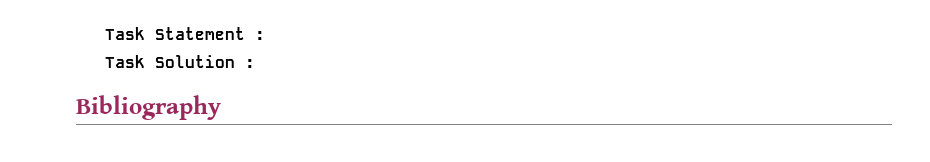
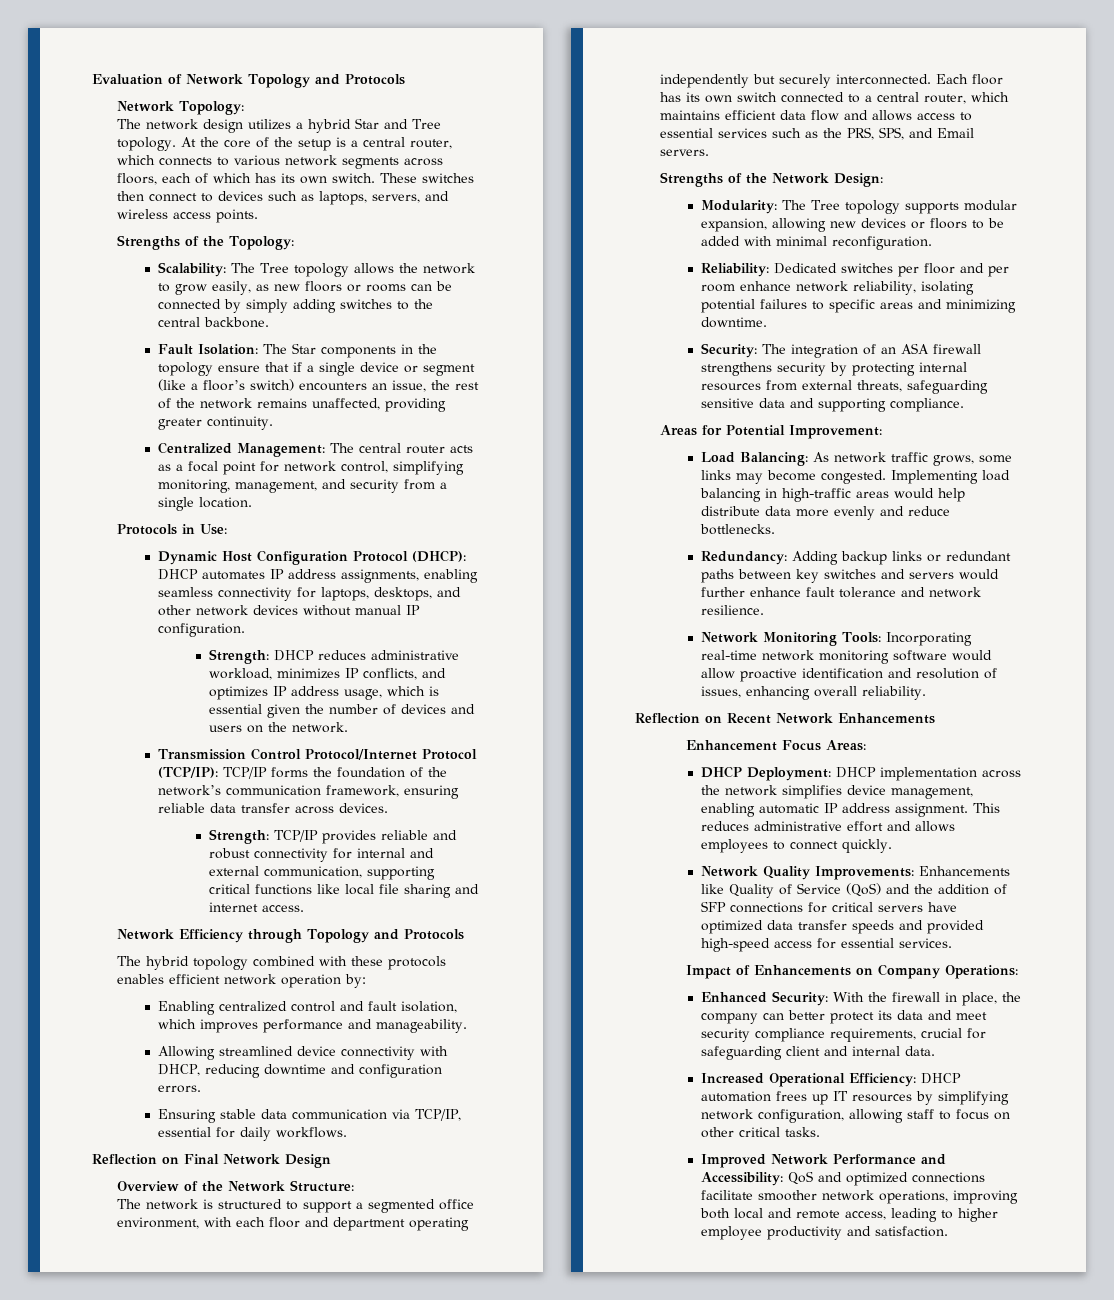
- Task Statement :
- Task Solution :
- Bibliography
+ Evaluation of Network Topology and Protocols
+ Network Topology:
+ The network design utilizes a hybrid Star and Tree topology. At the core of the setup is a central router, which connects to various network segments across floors, each of which has its own switch. These switches then connect to devices such as laptops, servers, and wireless access points.
+ Strengths of the Topology:
+ Scalability: The Tree topology allows the network to grow easily, as new floors or rooms can be connected by simply adding switches to the central backbone.
+ Fault Isolation: The Star components in the topology ensure that if a single device or segment (like a floor’s switch) encounters an issue, the rest of the network remains unaffected, providing greater continuity.
+ Centralized Management: The central router acts as a focal point for network control, simplifying monitoring, management, and security from a single location.
+ Protocols in Use:
+ Dynamic Host Configuration Protocol (DHCP): DHCP automates IP address assignments, enabling seamless connectivity for laptops, desktops, and other network devices without manual IP configuration.
+ Strength: DHCP reduces administrative workload, minimizes IP conflicts, and optimizes IP address usage, which is essential given the number of devices and users on the network.
+ Transmission Control Protocol/Internet Protocol (TCP/IP): TCP/IP forms the foundation of the network’s communication framework, ensuring reliable data transfer across devices.
+ Strength: TCP/IP provides reliable and robust connectivity for internal and external communication, supporting critical functions like local file sharing and internet access.
+ Network Efficiency through Topology and Protocols
+ The hybrid topology combined with these protocols enables efficient network operation by:
+ Enabling centralized control and fault isolation, which improves performance and manageability.
+ Allowing streamlined device connectivity with DHCP, reducing downtime and configuration errors.
+ Ensuring stable data communication via TCP/IP, essential for daily workflows.
+ Reflection on Final Network Design
+ Overview of the Network Structure:
+ The network is structured to support a segmented office environment, with each floor and department operating independently but securely interconnected. Each floor has its own switch connected to a central router, which maintains efficient data flow and allows access to essential services such as the PRS, SPS, and Email servers.
+ Strengths of the Network Design:
+ Modularity: The Tree topology supports modular expansion, allowing new devices or floors to be added with minimal reconfiguration.
+ Reliability: Dedicated switches per floor and per room enhance network reliability, isolating potential failures to specific areas and minimizing downtime.
+ Security: The integration of an ASA firewall strengthens security by protecting internal resources from external threats, safeguarding sensitive data and supporting compliance.
+ Areas for Potential Improvement:
+ Load Balancing: As network traffic grows, some links may become congested. Implementing load balancing in high-traffic areas would help distribute data more evenly and reduce bottlenecks.
+ Redundancy: Adding backup links or redundant paths between key switches and servers would further enhance fault tolerance and network resilience.
+ Network Monitoring Tools: Incorporating real-time network monitoring software would allow proactive identification and resolution of issues, enhancing overall reliability.
+ Reflection on Recent Network Enhancements
+ Enhancement Focus Areas:
+ DHCP Deployment: DHCP implementation across the network simplifies device management, enabling automatic IP address assignment. This reduces administrative effort and allows employees to connect quickly.
+ Network Quality Improvements: Enhancements like Quality of Service (QoS) and the addition of SFP connections for critical servers have optimized data transfer speeds and provided high-speed access for essential services.
+ Impact of Enhancements on Company Operations:
+ Enhanced Security: With the firewall in place, the company can better protect its data and meet security compliance requirements, crucial for safeguarding client and internal data.
+ Increased Operational Efficiency: DHCP automation frees up IT resources by simplifying network configuration, allowing staff to focus on other critical tasks.
+ Improved Network Performance and Accessibility: QoS and optimized connections facilitate smoother network operations, improving both local and remote access, leading to higher employee productivity and satisfaction.

